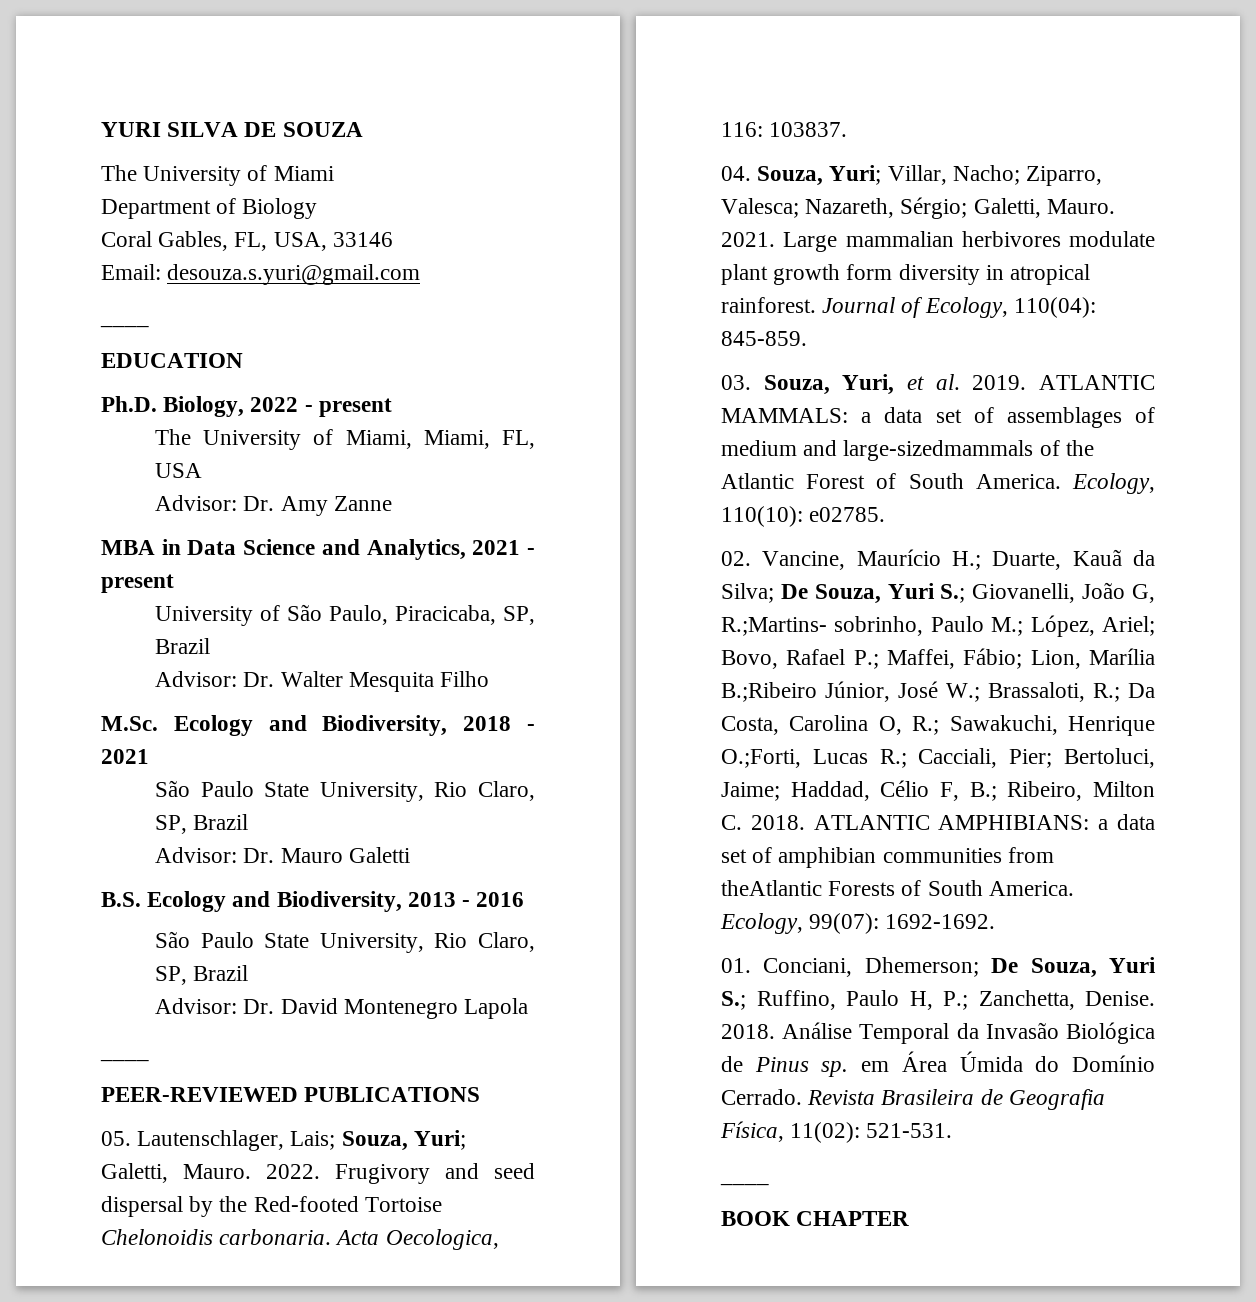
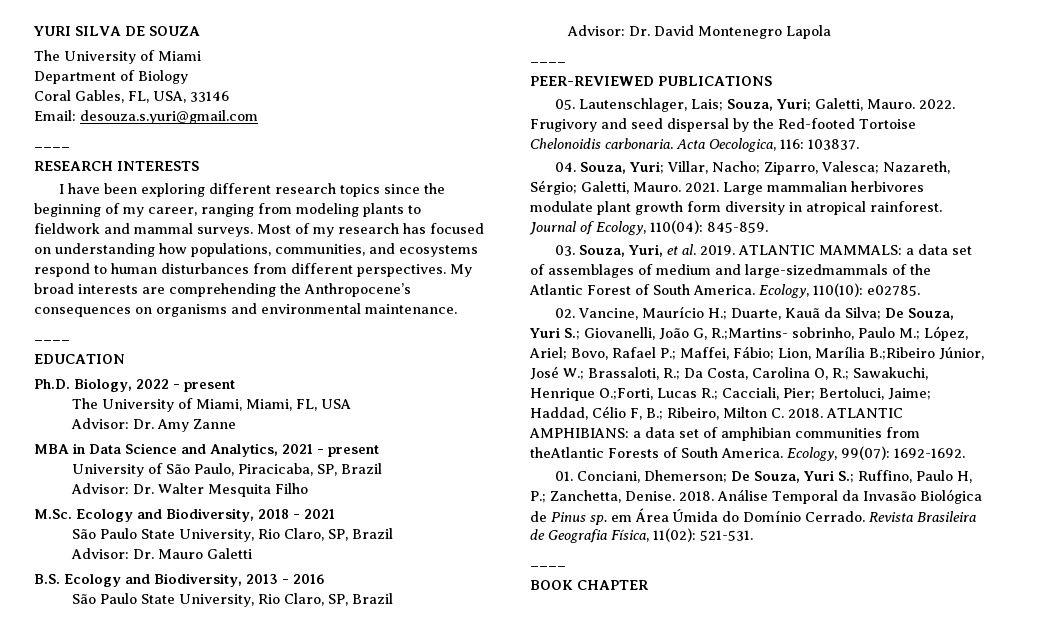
+ RESEARCH INTERESTS
+ I have been exploring different research topics since the beginning of my career, ranging from modeling plants to fieldwork and mammal surveys. Most of my research has focused on understanding how populations, communities, and ecosystems respond to human disturbances from different perspectives. My broad interests are comprehending the Anthropocene’s consequences on organisms and environmental maintenance.
+ ____

